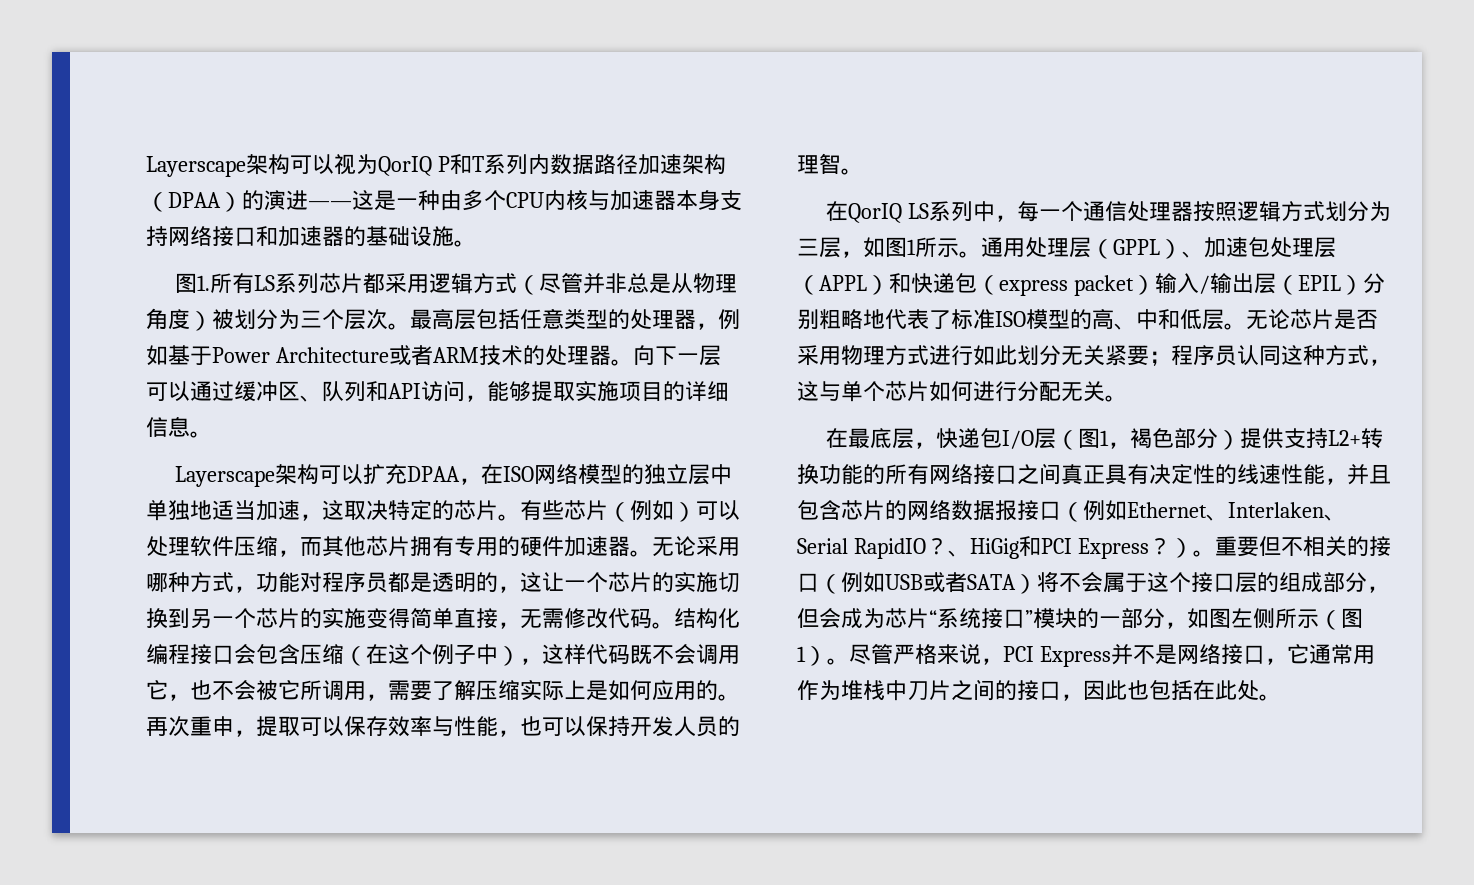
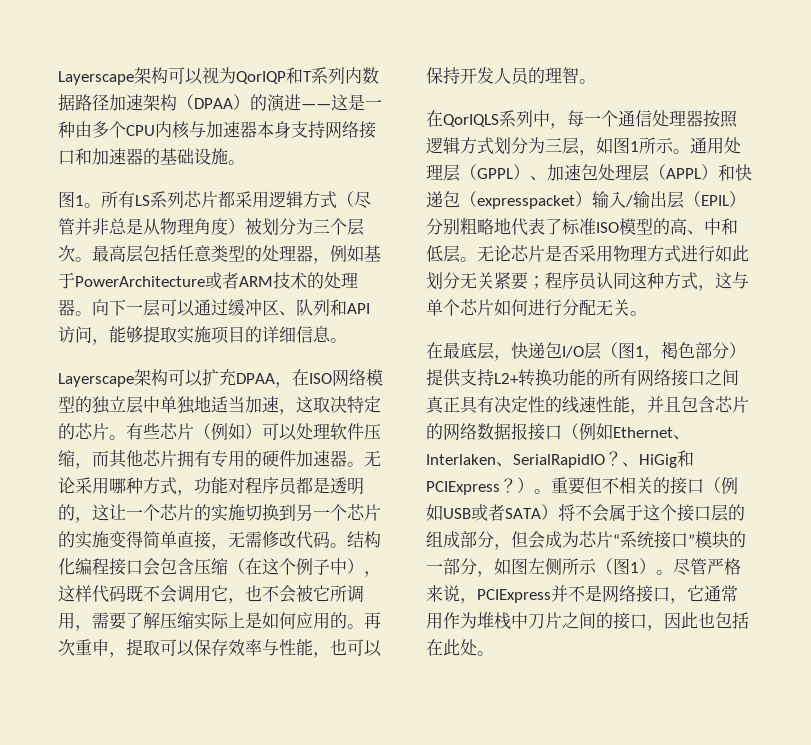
- Layerscape架构可以视为QorIQ P和T系列内数据路径加速架构（DPAA）的演进——这是一种由多个CPU内核与加速器本身支持网络接口和加速器的基础设施。
+ Layerscape架构可以视为QorIQP和T系列内数据路径加速架构（DPAA）的演进——这是一种由多个CPU内核与加速器本身支持网络接口和加速器的基础设施。
- 图1.所有LS系列芯片都采用逻辑方式（尽管并非总是从物理角度）被划分为三个层次。
+ 图1。所有LS系列芯片都采用逻辑方式（尽管并非总是从物理角度）被划分为三个层次。
- 最高层包括任意类型的处理器，例如基于Power Architecture或者ARM技术的处理器。
+ 最高层包括任意类型的处理器，例如基于PowerArchitecture或者ARM技术的处理器。
- 在QorIQ LS系列中，每一个通信处理器按照逻辑方式划分为三层，如图1所示。
+ 在QorIQLS系列中，每一个通信处理器按照逻辑方式划分为三层，如图1所示。
- 通用处理层（GPPL）、加速包处理层（APPL）和快递包（express packet）输入/输出层（EPIL）分别粗略地代表了标准ISO模型的高、中和低层。
+ 通用处理层（GPPL）、加速包处理层（APPL）和快递包（expresspacket）输入/输出层（EPIL）分别粗略地代表了标准ISO模型的高、中和低层。
- 在最底层，快递包I/O层（图1，褐色部分）提供支持L2+转换功能的所有网络接口之间真正具有决定性的线速性能，并且包含芯片的网络数据报接口（例如Ethernet、Interlaken、Serial RapidIO？
+ 在最底层，快递包I/O层（图1，褐色部分）提供支持L2+转换功能的所有网络接口之间真正具有决定性的线速性能，并且包含芯片的网络数据报接口（例如Ethernet、Interlaken、SerialRapidIO？
- 、HiGig和PCI Express？）。
+ 、HiGig和PCIExpress？）。
- 尽管严格来说，PCI Express并不是网络接口，它通常用作为堆栈中刀片之间的接口，因此也包括在此处。
+ 尽管严格来说，PCIExpress并不是网络接口，它通常用作为堆栈中刀片之间的接口，因此也包括在此处。

